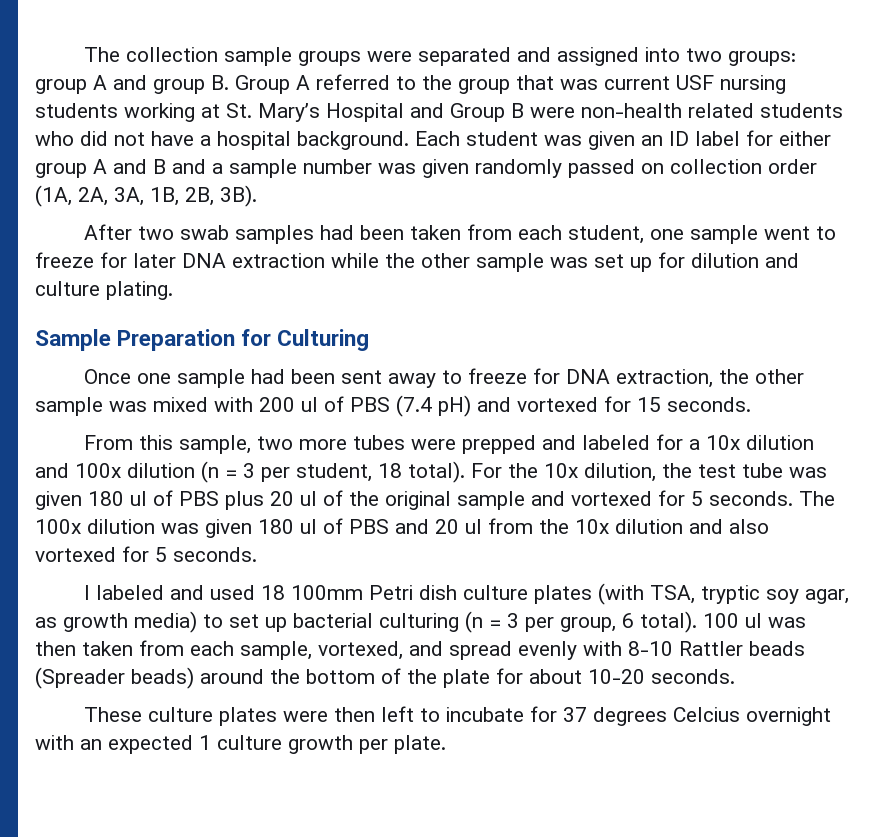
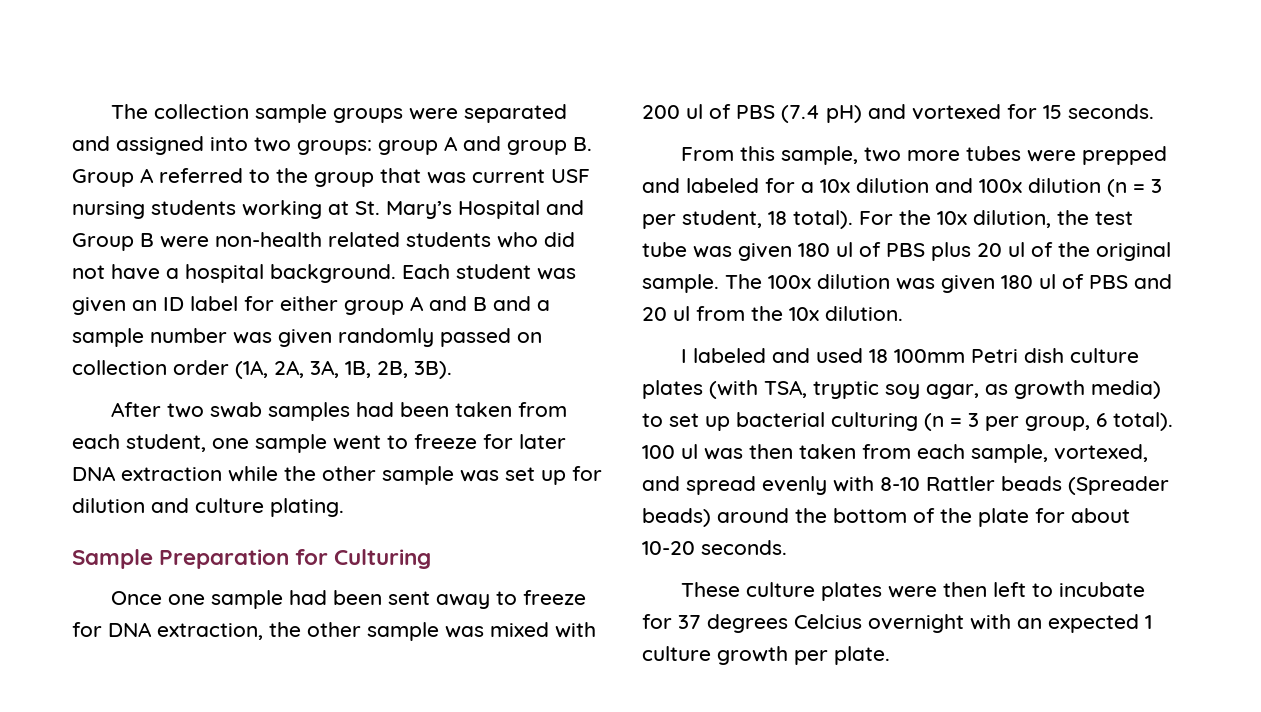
- For the 10x dilution, the test tube was given 180 ul of PBS plus 20 ul of the original sample and vortexed for 5 seconds.
+ For the 10x dilution, the test tube was given 180 ul of PBS plus 20 ul of the original sample.
- The 100x dilution was given 180 ul of PBS and 20 ul from the 10x dilution and also vortexed for 5 seconds.
+ The 100x dilution was given 180 ul of PBS and 20 ul from the 10x dilution.

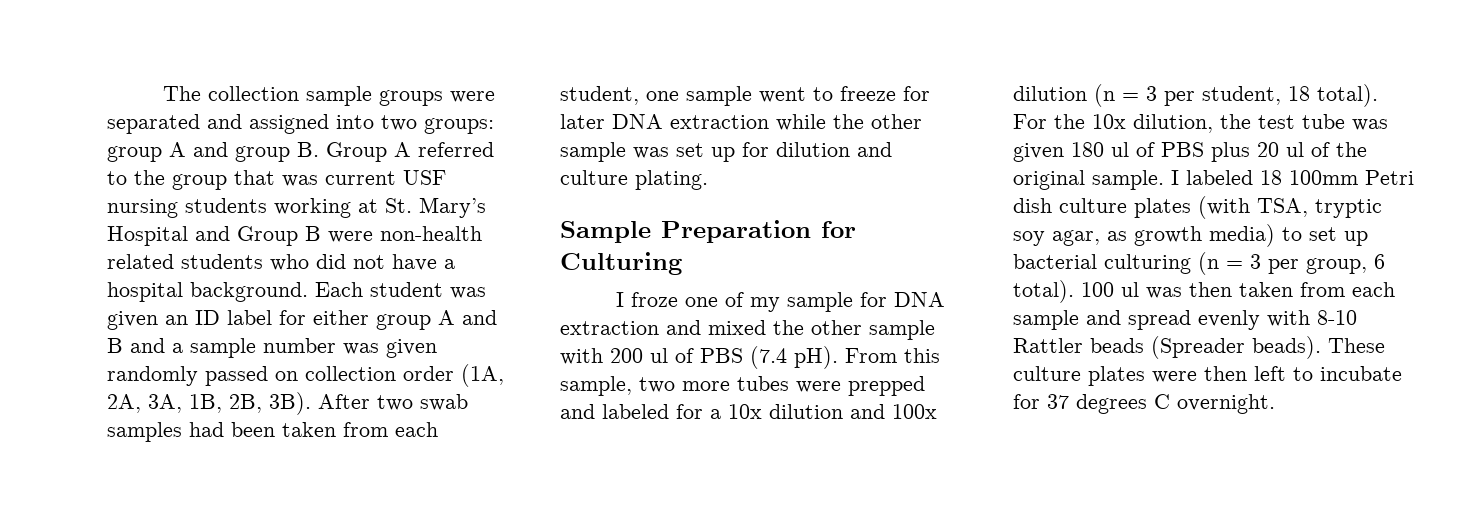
- Each student was given an ID label for either group A and B and a sample number was given randomly passed on collection order (1A, 2A, 3A, 1B, 2B, 3B).
- After two swab samples had been taken from each student, one sample went to freeze for later DNA extraction while the other sample was set up for dilution and culture plating.
+ Each student was given an ID label for either group A and B and a sample number was given randomly passed on collection order (1A, 2A, 3A, 1B, 2B, 3B). After two swab samples had been taken from each student, one sample went to freeze for later DNA extraction while the other sample was set up for dilution and culture plating.
- Once one sample had been sent away to freeze for DNA extraction, the other sample was mixed with 200 ul of PBS (7.4 pH) and vortexed for 15 seconds.
- From this sample, two more tubes were prepped and labeled for a 10x dilution and 100x dilution (n = 3 per student, 18 total).
+ I froze one of my sample for DNA extraction and mixed the other sample with 200 ul of PBS (7.4 pH). From this sample, two more tubes were prepped and labeled for a 10x dilution and 100x dilution (n = 3 per student, 18 total).
- The 100x dilution was given 180 ul of PBS and 20 ul from the 10x dilution.
- I labeled and used 18 100mm Petri dish culture plates (with TSA, tryptic soy agar, as growth media) to set up bacterial culturing (n = 3 per group, 6 total).
+ I labeled 18 100mm Petri dish culture plates (with TSA, tryptic soy agar, as growth media) to set up bacterial culturing (n = 3 per group, 6 total).
- 100 ul was then taken from each sample, vortexed, and spread evenly with 8-10 Rattler beads (Spreader beads) around the bottom of the plate for about 10-20 seconds.
- These culture plates were then left to incubate for 37 degrees Celcius overnight with an expected 1 culture growth per plate.
+ 100 ul was then taken from each sample and spread evenly with 8-10 Rattler beads (Spreader beads). These culture plates were then left to incubate for 37 degrees C overnight.

